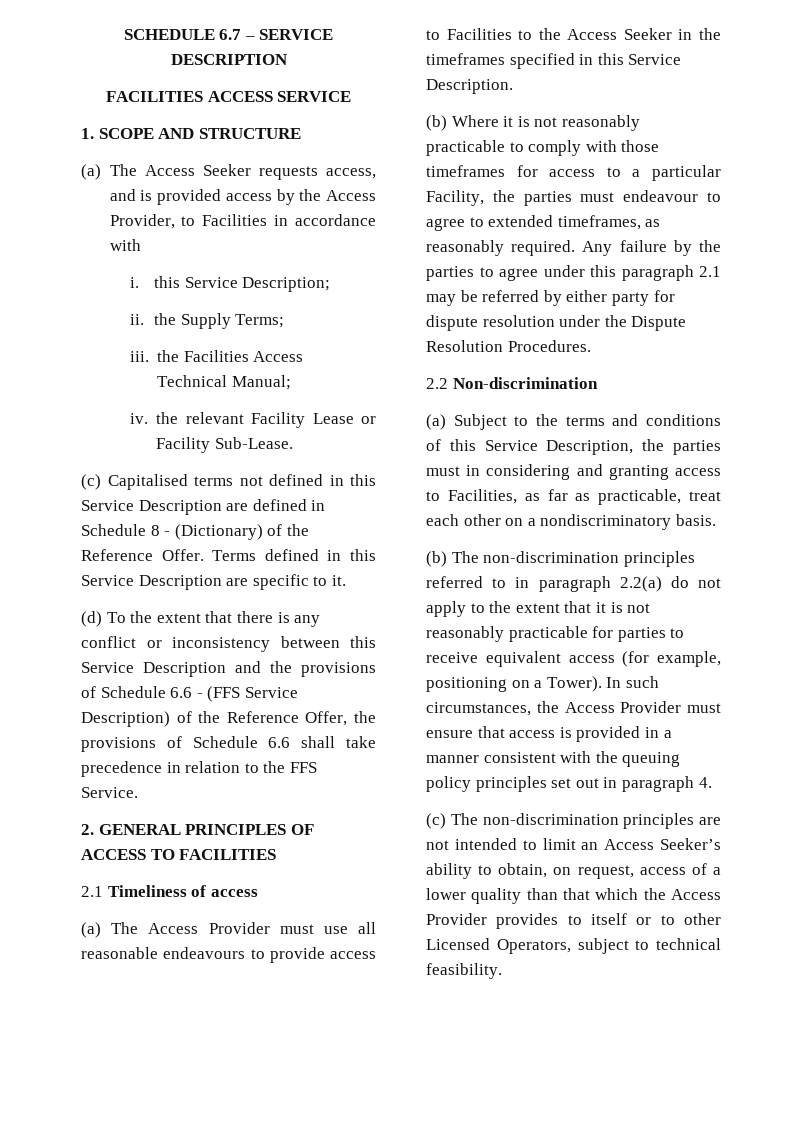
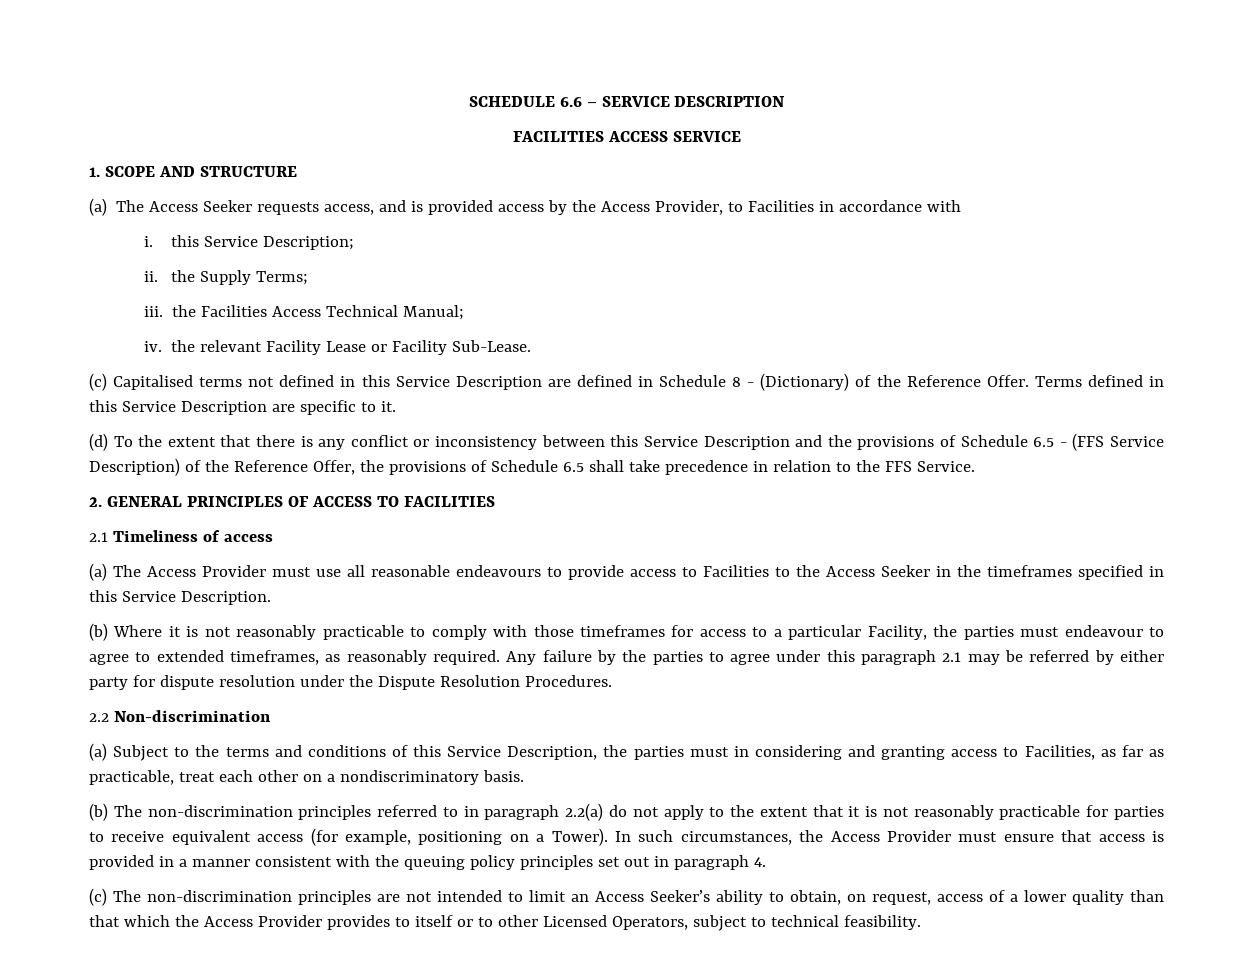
- SCHEDULE 6.7 – SERVICE DESCRIPTION
+ SCHEDULE 6.6 – SERVICE DESCRIPTION
- (d) To the extent that there is any conflict or inconsistency between this Service Description and the provisions of Schedule 6.6 - (FFS Service Description) of the Reference Offer, the provisions of Schedule 6.6 shall take precedence in relation to the FFS Service.
+ (d) To the extent that there is any conflict or inconsistency between this Service Description and the provisions of Schedule 6.5 - (FFS Service Description) of the Reference Offer, the provisions of Schedule 6.5 shall take precedence in relation to the FFS Service.

